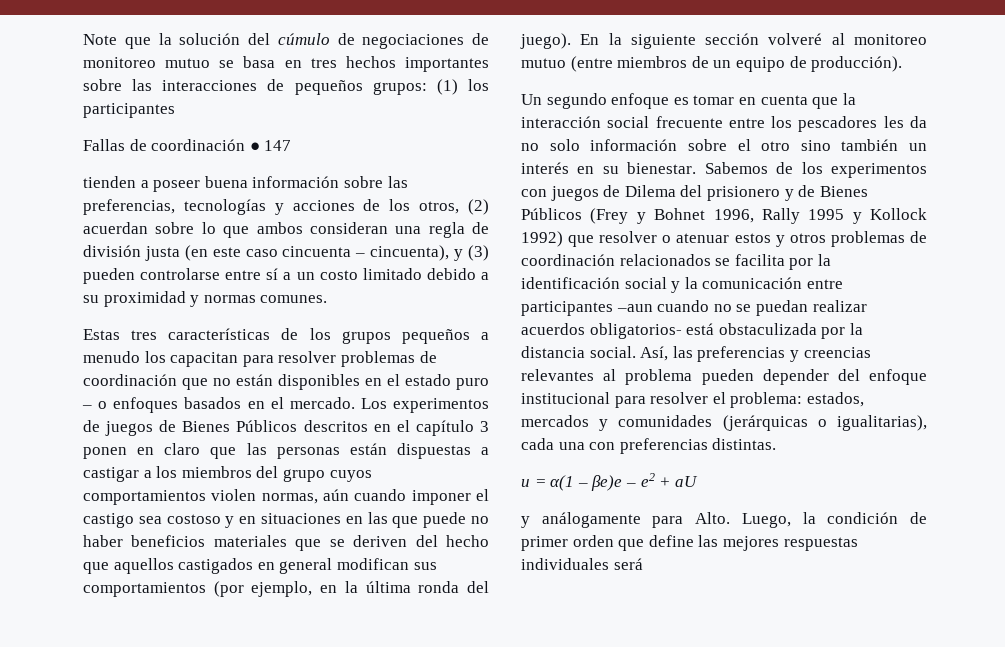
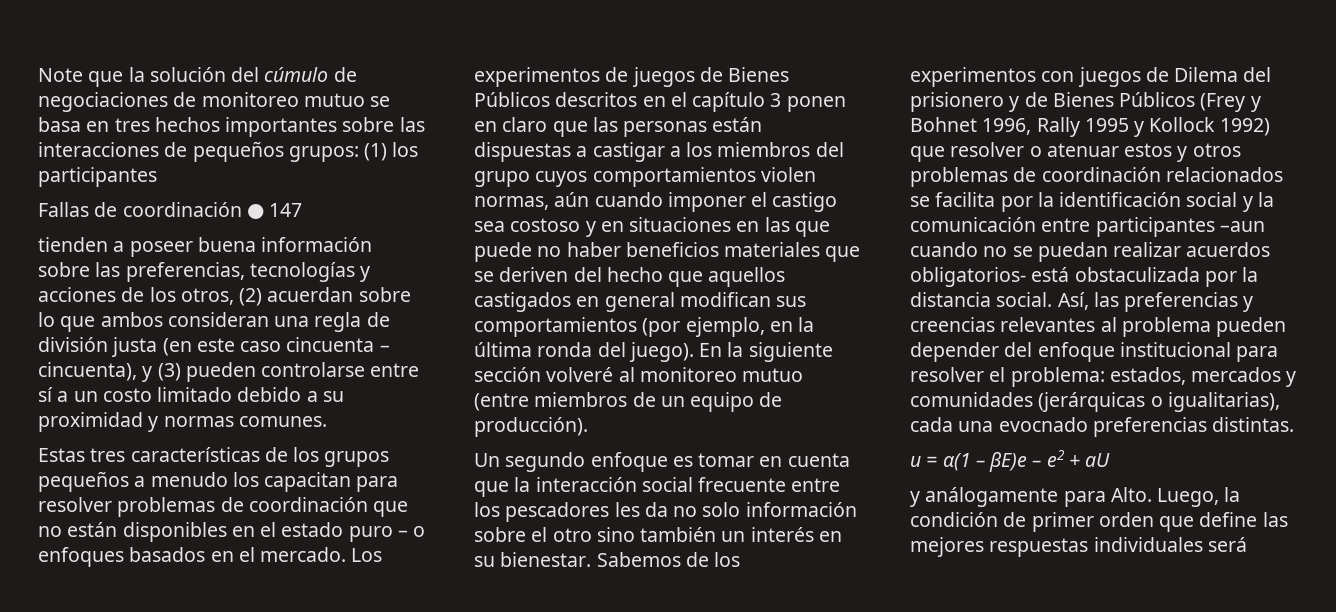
- Así, las preferencias y creencias relevantes al problema pueden depender del enfoque institucional para resolver el problema: estados, mercados y comunidades (jerárquicas o igualitarias), cada una con preferencias distintas.
+ Así, las preferencias y creencias relevantes al problema pueden depender del enfoque institucional para resolver el problema: estados, mercados y comunidades (jerárquicas o igualitarias), cada una evocnado preferencias distintas.
- u = α(1 – βe)e – e2 + aU
+ u = α(1 – βE)e – e2 + aU

